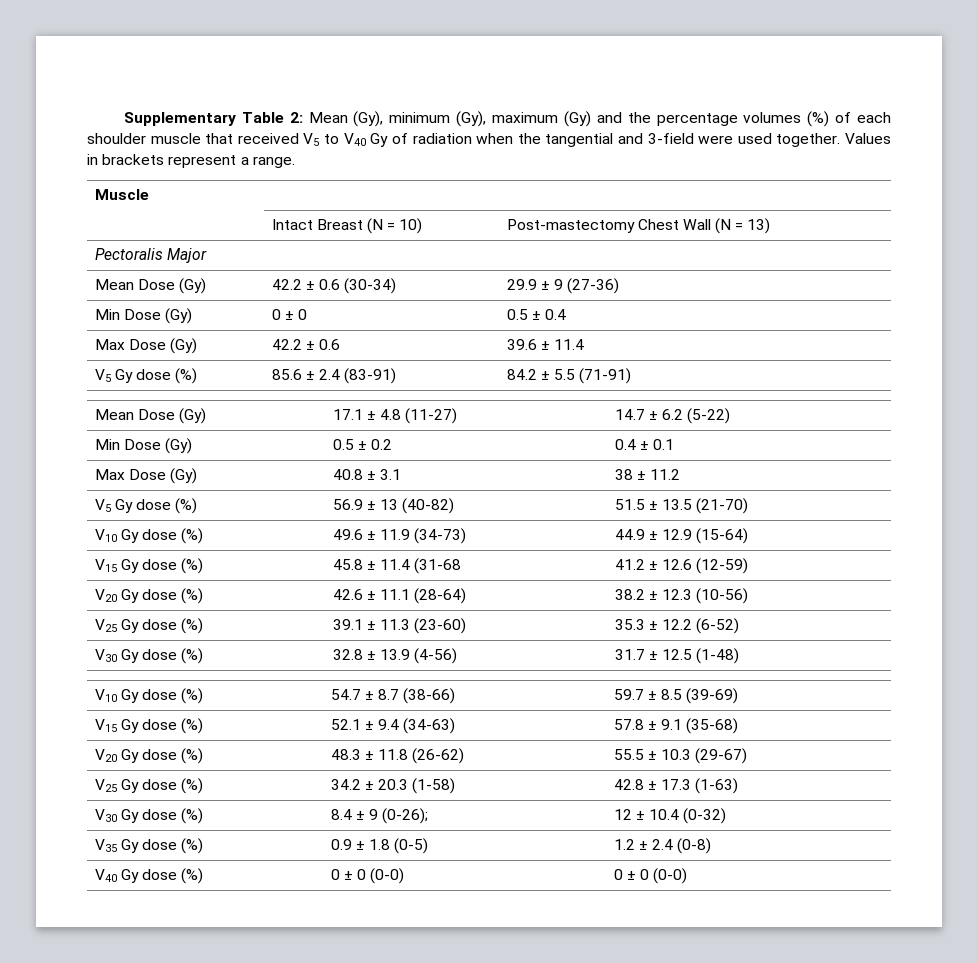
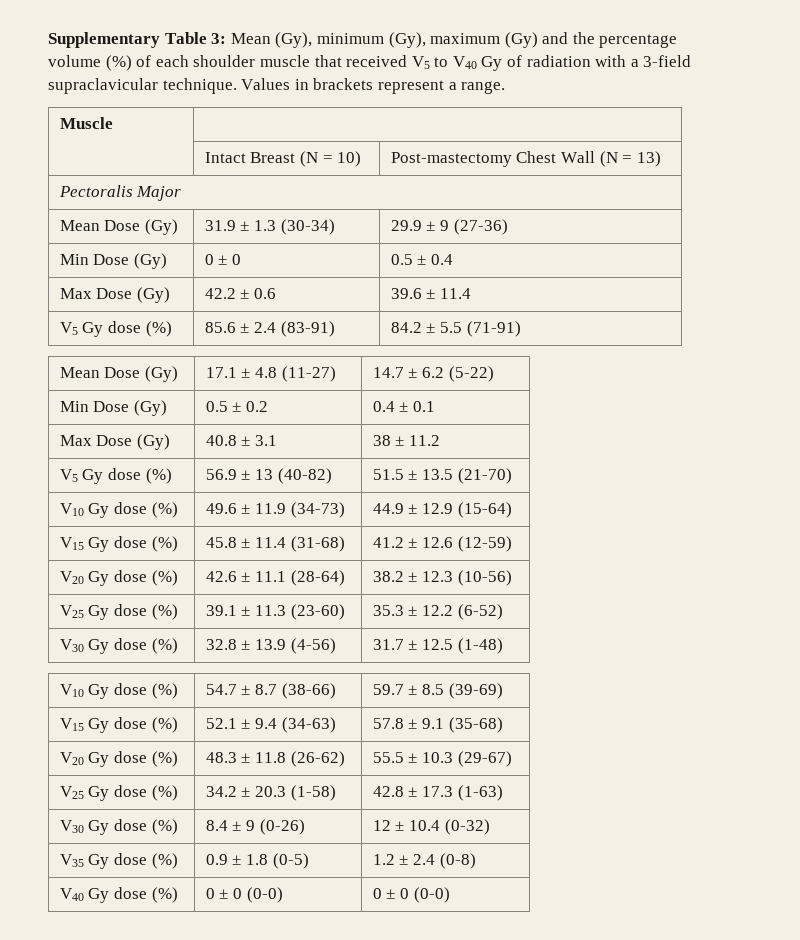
- Supplementary Table 2: Mean (Gy), minimum (Gy), maximum (Gy) and the percentage volumes (%) of each shoulder muscle that received V5 to V40 Gy of radiation when the tangential and 3-field were used together.
+ Supplementary Table 3: Mean (Gy), minimum (Gy), maximum (Gy) and the percentage volume (%) of each shoulder muscle that received V5 to V40 Gy of radiation with a 3-field supraclavicular technique.
- Mean Dose (Gy) | 42.2 ± 0.6 (30-34) | 29.9 ± 9 (27-36)
+ Mean Dose (Gy) | 31.9 ± 1.3 (30-34) | 29.9 ± 9 (27-36)
- V15 Gy dose (%) | 45.8 ± 11.4 (31-68 | 41.2 ± 12.6 (12-59)
+ V15 Gy dose (%) | 45.8 ± 11.4 (31-68) | 41.2 ± 12.6 (12-59)
- V30 Gy dose (%) | 8.4 ± 9 (0-26); | 12 ± 10.4 (0-32)
+ V30 Gy dose (%) | 8.4 ± 9 (0-26) | 12 ± 10.4 (0-32)

